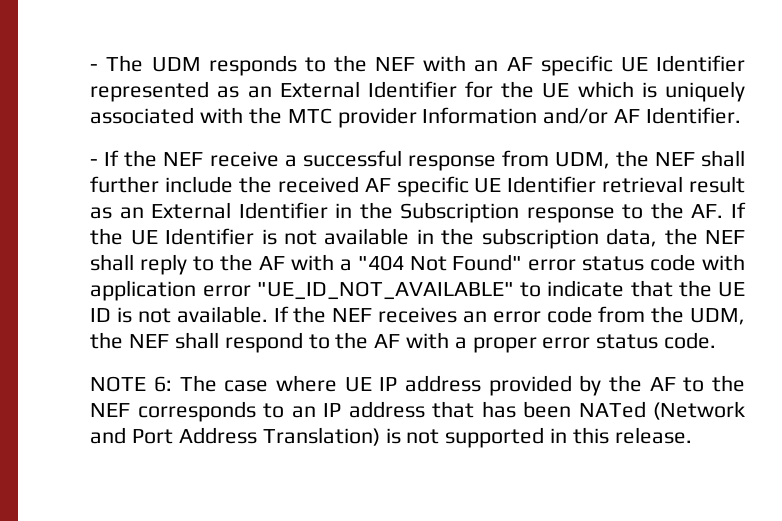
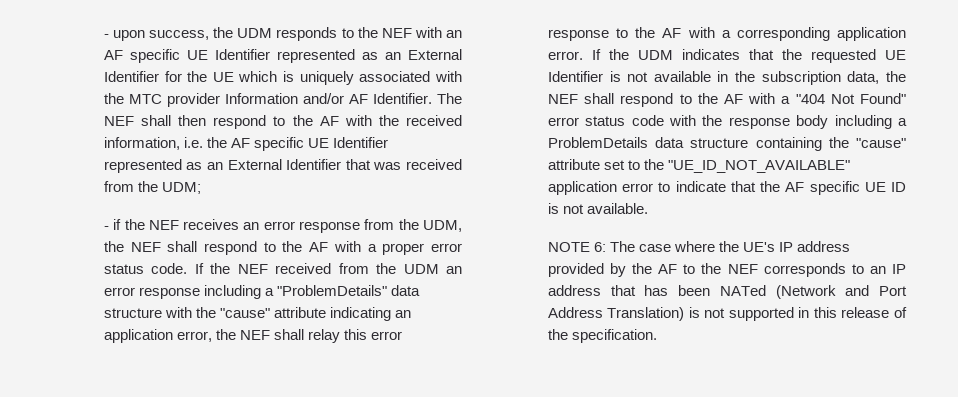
- - The UDM responds to the NEF with an AF specific UE Identifier represented as an External Identifier for the UE which is uniquely associated with the MTC provider Information and/or AF Identifier.
- - If the NEF receive a successful response from UDM, the NEF shall further include the received AF specific UE Identifier retrieval result as an External Identifier in the Subscription response to the AF. If the UE Identifier is not available in the subscription data, the NEF shall reply to the AF with a "404 Not Found" error status code with application error "UE_ID_NOT_AVAILABLE" to indicate that the UE ID is not available. If the NEF receives an error code from the UDM, the NEF shall respond to the AF with a proper error status code.
+ - upon success, the UDM responds to the NEF with an AF specific UE Identifier represented as an External Identifier for the UE which is uniquely associated with the MTC provider Information and/or AF Identifier. The NEF shall then respond to the AF with the received information, i.e. the AF specific UE Identifier represented as an External Identifier that was received from the UDM;
+ - if the NEF receives an error response from the UDM, the NEF shall respond to the AF with a proper error status code. If the NEF received from the UDM an error response including a "ProblemDetails" data structure with the "cause" attribute indicating an application error, the NEF shall relay this error response to the AF with a corresponding application error. If the UDM indicates that the requested UE Identifier is not available in the subscription data, the NEF shall respond to the AF with a "404 Not Found" error status code with the response body including a ProblemDetails data structure containing the "cause" attribute set to the "UE_ID_NOT_AVAILABLE" application error to indicate that the AF specific UE ID is not available.
- NOTE 6: The case where UE IP address provided by the AF to the NEF corresponds to an IP address that has been NATed (Network and Port Address Translation) is not supported in this release.
+ NOTE 6: The case where the UE's IP address provided by the AF to the NEF corresponds to an IP address that has been NATed (Network and Port Address Translation) is not supported in this release of the specification.

